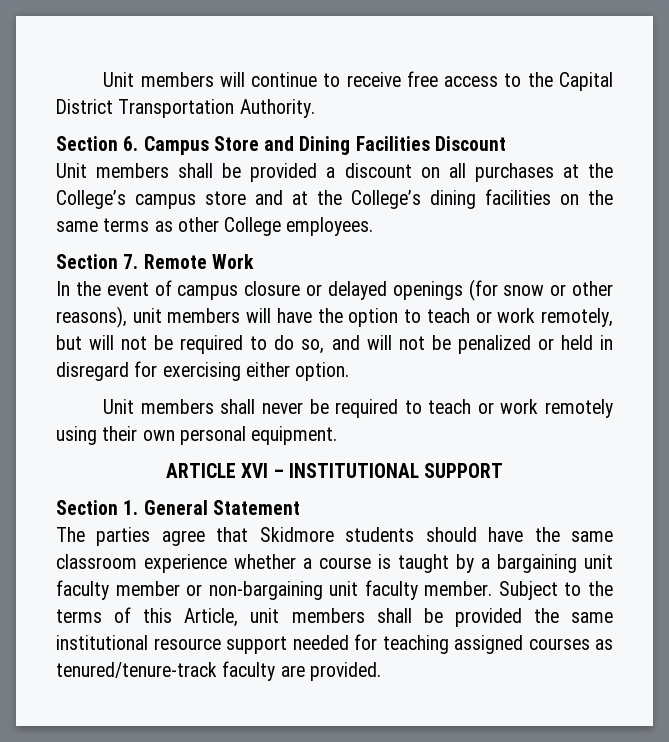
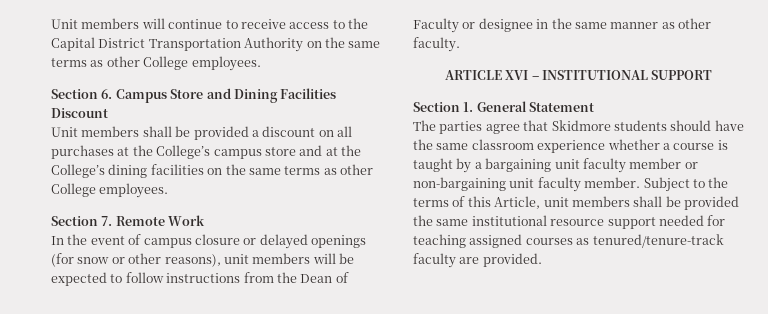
- Unit members will continue to receive free access to the Capital District Transportation Authority.
+ Unit members will continue to receive access to the Capital District Transportation Authority on the same terms as other College employees.
- In the event of campus closure or delayed openings (for snow or other reasons), unit members will have the option to teach or work remotely, but will not be required to do so, and will not be penalized or held in disregard for exercising either option.
- Unit members shall never be required to teach or work remotely using their own personal equipment.
+ In the event of campus closure or delayed openings (for snow or other reasons), unit members will be expected to follow instructions from the Dean of Faculty or designee in the same manner as other faculty.

